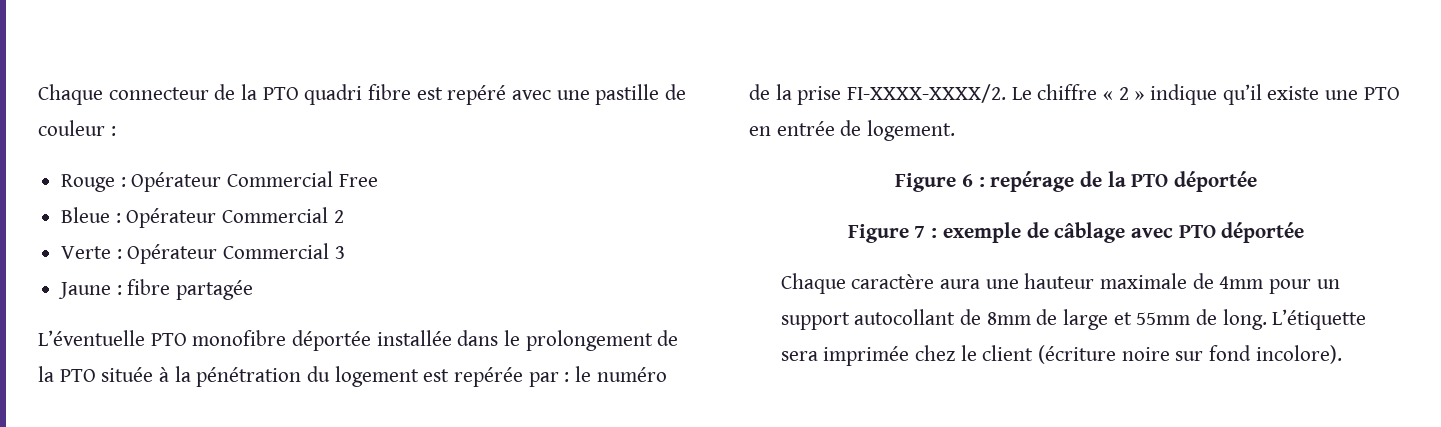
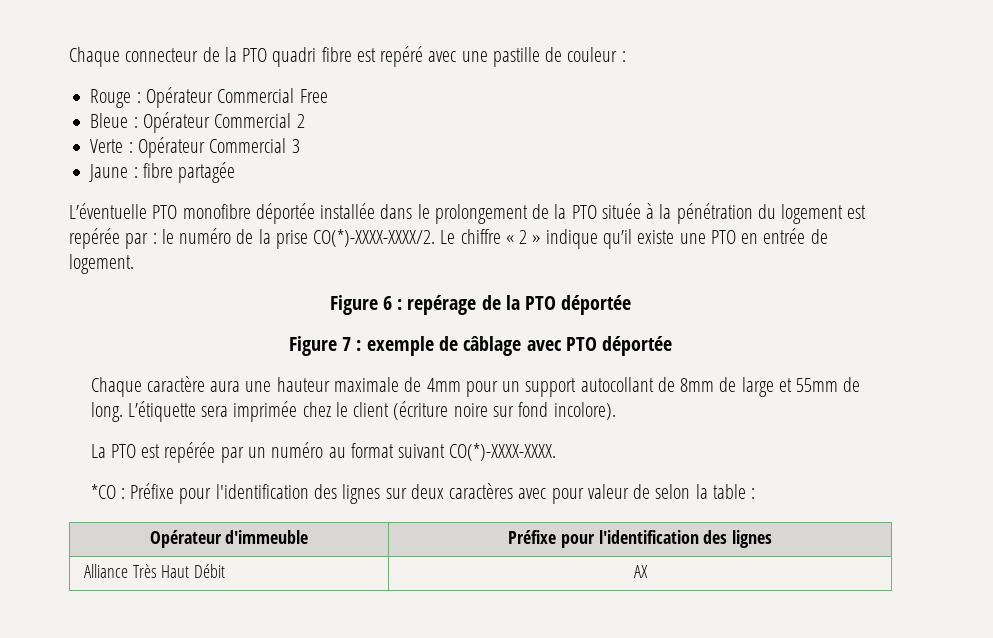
- L’éventuelle PTO monofibre déportée installée dans le prolongement de la PTO située à la pénétration du logement est repérée par : le numéro de la prise FI-XXXX-XXXX/2.
+ L’éventuelle PTO monofibre déportée installée dans le prolongement de la PTO située à la pénétration du logement est repérée par : le numéro de la prise CO(*)-XXXX-XXXX/2.
+ La PTO est repérée par un numéro au format suivant CO(*)-XXXX-XXXX.
+ *CO : Préfixe pour l'identification des lignes sur deux caractères avec pour valeur de selon la table :
+ Opérateur d'immeuble | Préfixe pour l'identification des lignes
+ Alliance Très Haut Débit | AX

